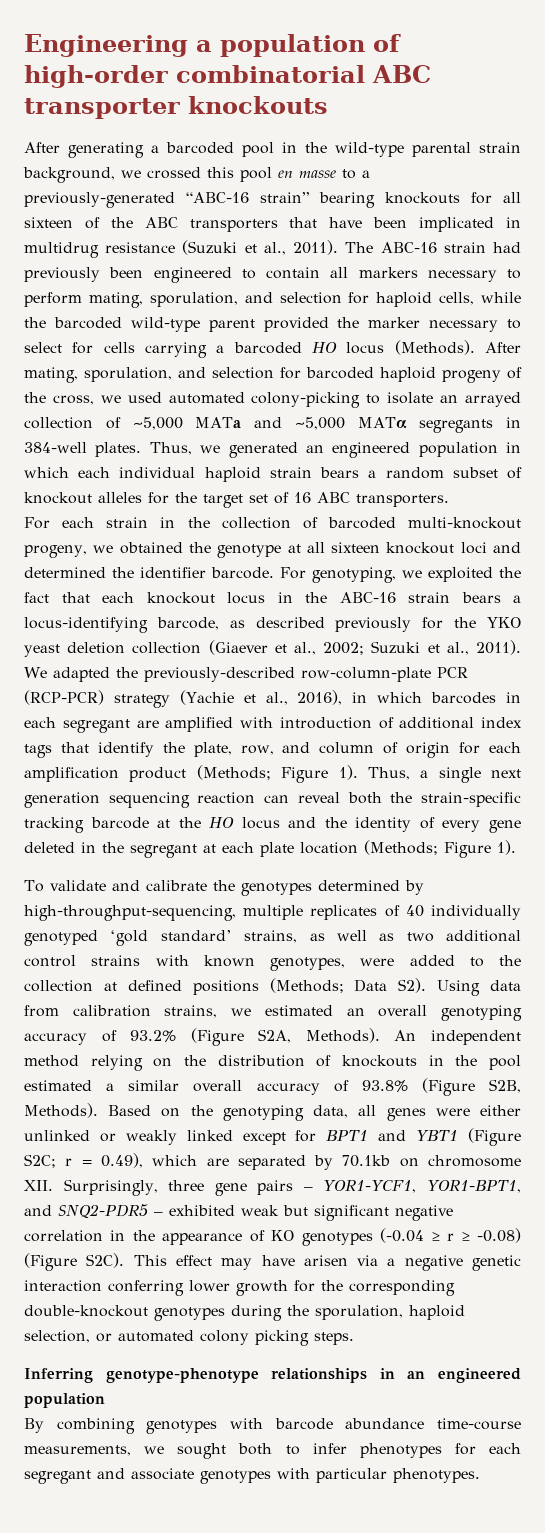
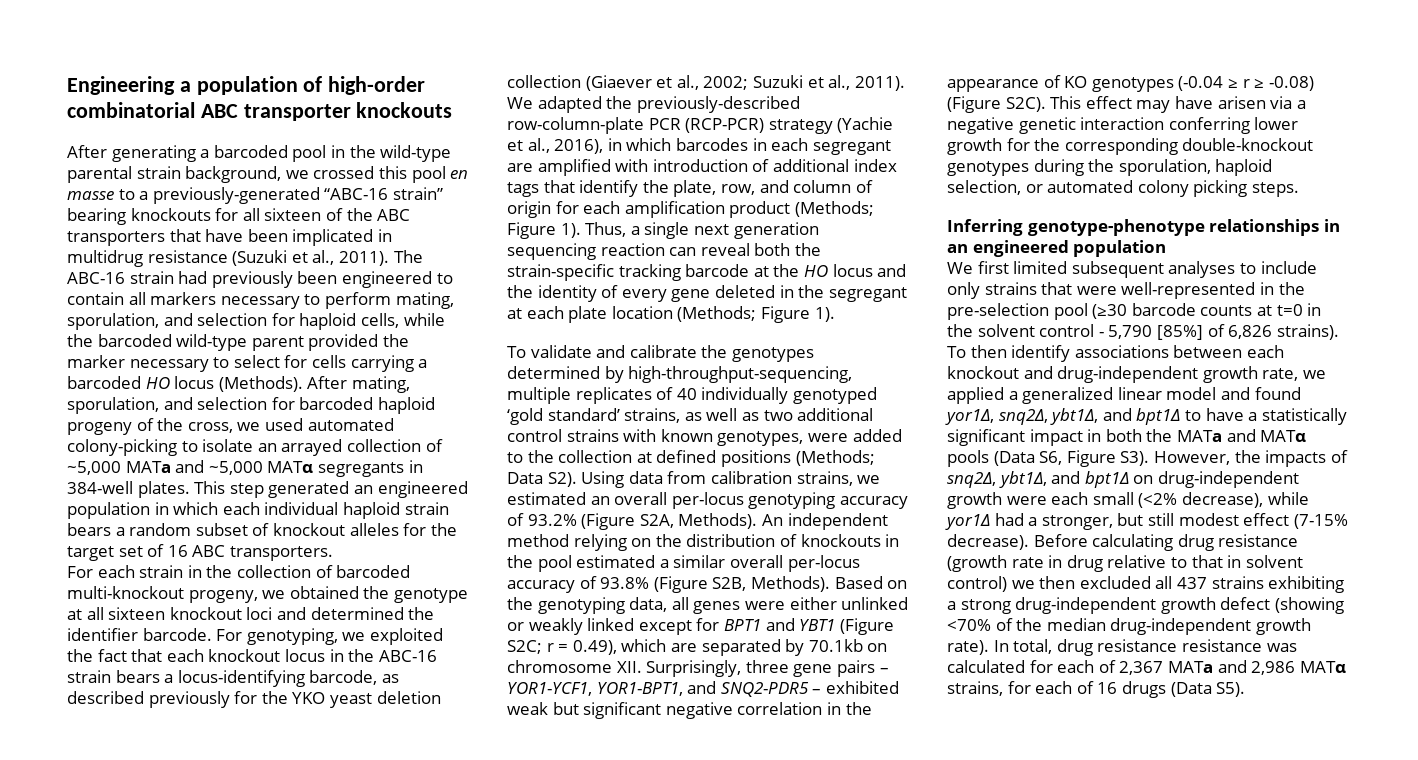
- Thus, we generated an engineered population in which each individual haploid strain bears a random subset of knockout alleles for the target set of 16 ABC transporters.
+ This step generated an engineered population in which each individual haploid strain bears a random subset of knockout alleles for the target set of 16 ABC transporters.
- To validate and calibrate the genotypes determined by high-throughput-sequencing, multiple replicates of 40 individually genotyped ‘gold standard’ strains, as well as two additional control strains with known genotypes, were added to the collection at defined positions (Methods; Data S2). Using data from calibration strains, we estimated an overall genotyping accuracy of 93.2% (Figure S2A, Methods).
+ To validate and calibrate the genotypes determined by high-throughput-sequencing, multiple replicates of 40 individually genotyped ‘gold standard’ strains, as well as two additional control strains with known genotypes, were added to the collection at defined positions (Methods; Data S2). Using data from calibration strains, we estimated an overall per-locus genotyping accuracy of 93.2% (Figure S2A, Methods).
- An independent method relying on the distribution of knockouts in the pool estimated a similar overall accuracy of 93.8% (Figure S2B, Methods).
+ An independent method relying on the distribution of knockouts in the pool estimated a similar overall per-locus accuracy of 93.8% (Figure S2B, Methods).
- By combining genotypes with barcode abundance time-course measurements, we sought both to infer phenotypes for each segregant and associate genotypes with particular phenotypes.
+ We first limited subsequent analyses to include only strains that were well-represented in the pre-selection pool (≥30 barcode counts at t=0 in the solvent control - 5,790 [85%] of 6,826 strains). To then identify associations between each knockout and drug-independent growth rate, we applied a generalized linear model and found yor1∆, snq2∆, ybt1∆, and bpt1∆ to have a statistically significant impact in both the MATa and MATα pools (Data S6, Figure S3). However, the impacts of snq2∆, ybt1∆, and bpt1∆ on drug-independent growth were each small (<2% decrease), while yor1∆ had a stronger, but still modest effect (7-15% decrease). Before calculating drug resistance (growth rate in drug relative to that in solvent control) we then excluded all 437 strains exhibiting a strong drug-independent growth defect (showing <70% of the median drug-independent growth rate). In total, drug resistance resistance was calculated for each of 2,367 MATa and 2,986 MATα strains, for each of 16 drugs (Data S5).

